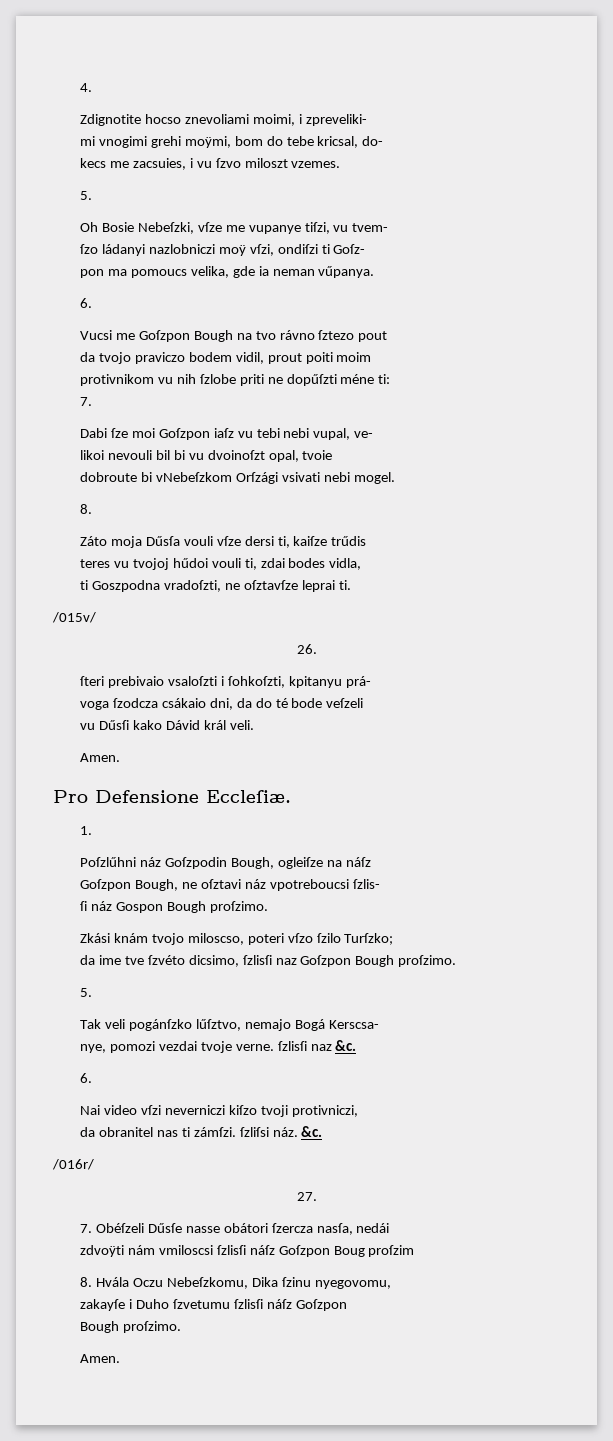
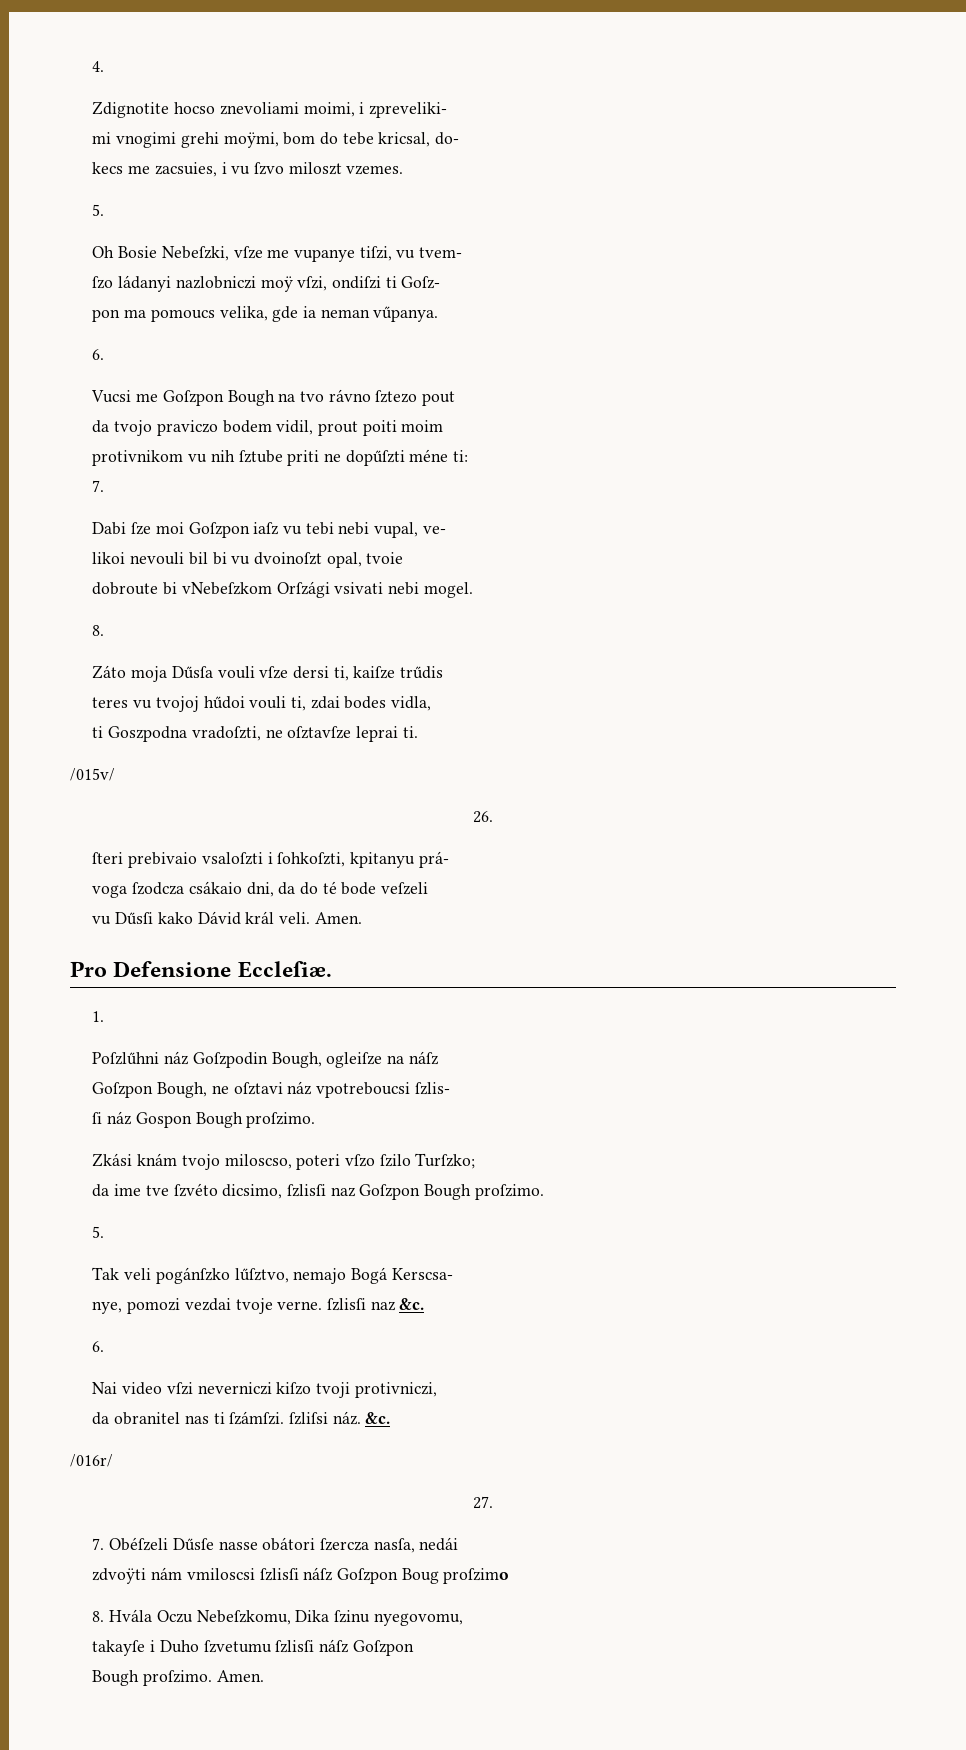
- protivnikom vu nih ſzlobe priti ne dopűſzti méne ti:
+ protivnikom vu nih ſztube priti ne dopűſzti méne ti:
- vu Dűsſi kako Dávid král veli.
- Amen.
+ vu Dűsſi kako Dávid král veli. Amen.
- da obranitel nas ti zámſzi. ſzliſsi náz.
+ da obranitel nas ti ſzámſzi. ſzliſsi náz.
- zdvoÿti nám vmiloscsi ſzlisſi náſz Goſzpon Boug proſzim
+ zdvoÿti nám vmiloscsi ſzlisſi náſz Goſzpon Boug proſzimo
- zakayſe i Duho ſzvetumu ſzlisſi náſz Goſzpon
- Bough proſzimo.
- Amen.
+ takayſe i Duho ſzvetumu ſzlisſi náſz Goſzpon
+ Bough proſzimo. Amen.

